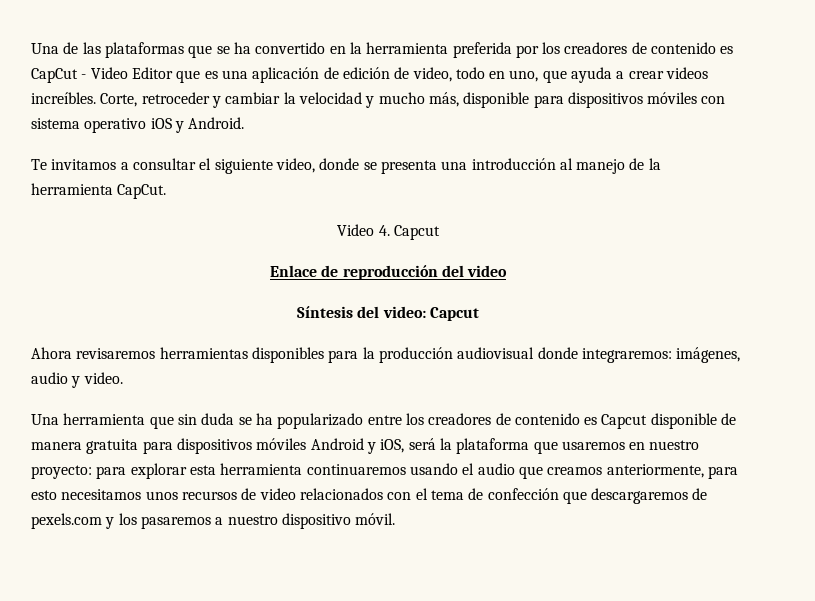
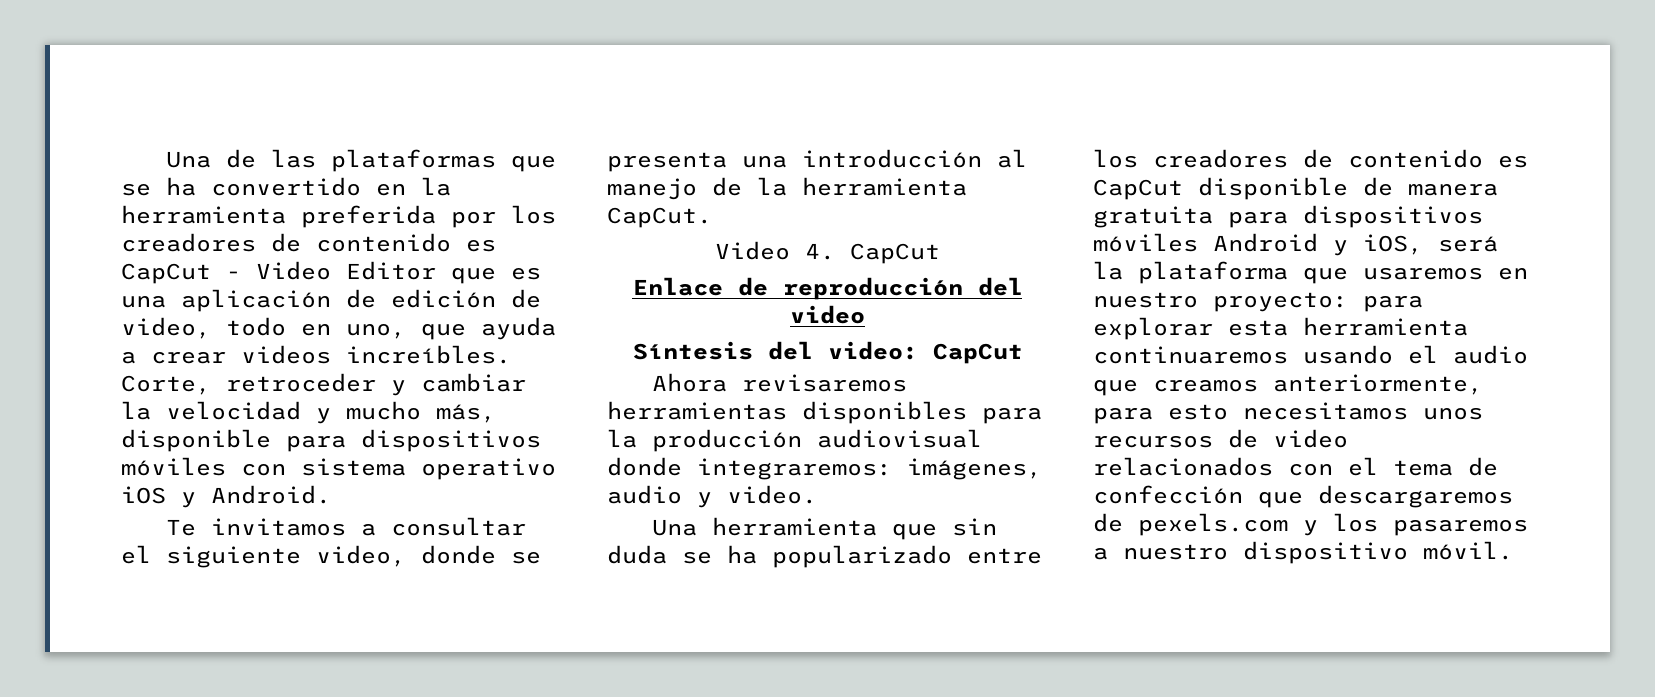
- Video 4. Capcut
+ Video 4. CapCut
- Síntesis del video: Capcut
+ Síntesis del video: CapCut
- Una herramienta que sin duda se ha popularizado entre los creadores de contenido es Capcut disponible de manera gratuita para dispositivos móviles Android y iOS, será la plataforma que usaremos en nuestro proyecto:
+ Una herramienta que sin duda se ha popularizado entre los creadores de contenido es CapCut disponible de manera gratuita para dispositivos móviles Android y iOS, será la plataforma que usaremos en nuestro proyecto:

